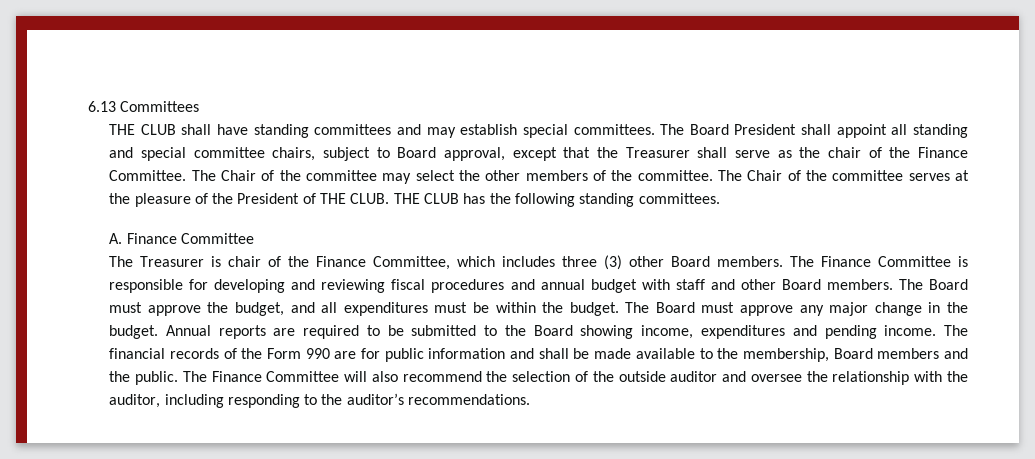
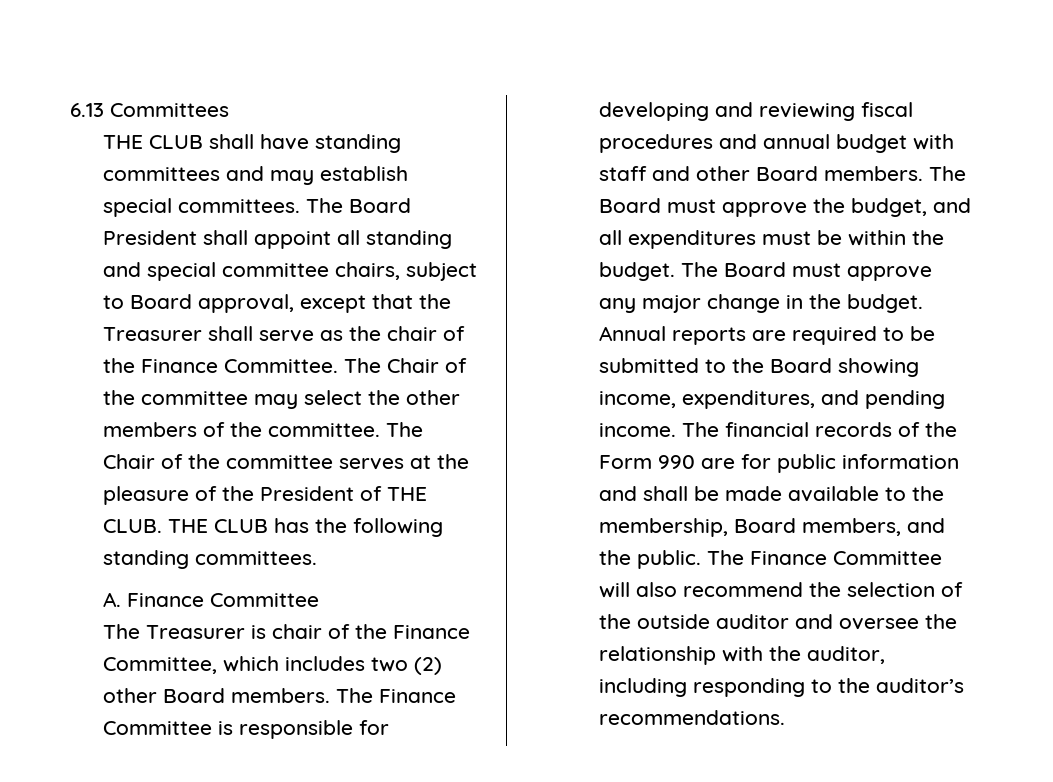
- The Treasurer is chair of the Finance Committee, which includes three (3) other Board members.
+ The Treasurer is chair of the Finance Committee, which includes two (2) other Board members.
- Annual reports are required to be submitted to the Board showing income, expenditures and pending income.
+ Annual reports are required to be submitted to the Board showing income, expenditures, and pending income.
- The financial records of the Form 990 are for public information and shall be made available to the membership, Board members and the public.
+ The financial records of the Form 990 are for public information and shall be made available to the membership, Board members, and the public.

